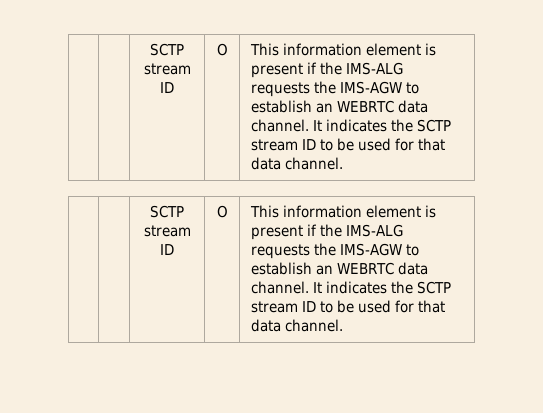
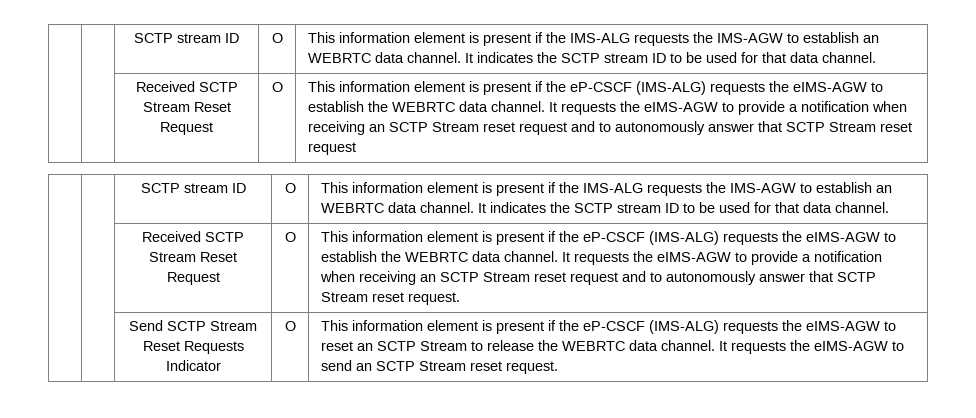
+ Received SCTP Stream Reset Request | O | This information element is present if the eP-CSCF (IMS-ALG) requests the eIMS-AGW to establish the WEBRTC data channel. It requests the eIMS-AGW to provide a notification when receiving an SCTP Stream reset request and to autonomously answer that SCTP Stream reset request
+ Received SCTP Stream Reset Request | O | This information element is present if the eP-CSCF (IMS-ALG) requests the eIMS-AGW to establish the WEBRTC data channel. It requests the eIMS-AGW to provide a notification when receiving an SCTP Stream reset request and to autonomously answer that SCTP Stream reset request.
+ | | Send SCTP Stream Reset Requests Indicator | O | This information element is present if the eP-CSCF (IMS-ALG) requests the eIMS-AGW to reset an SCTP Stream to release the WEBRTC data channel. It requests the eIMS-AGW to send an SCTP Stream reset request.

